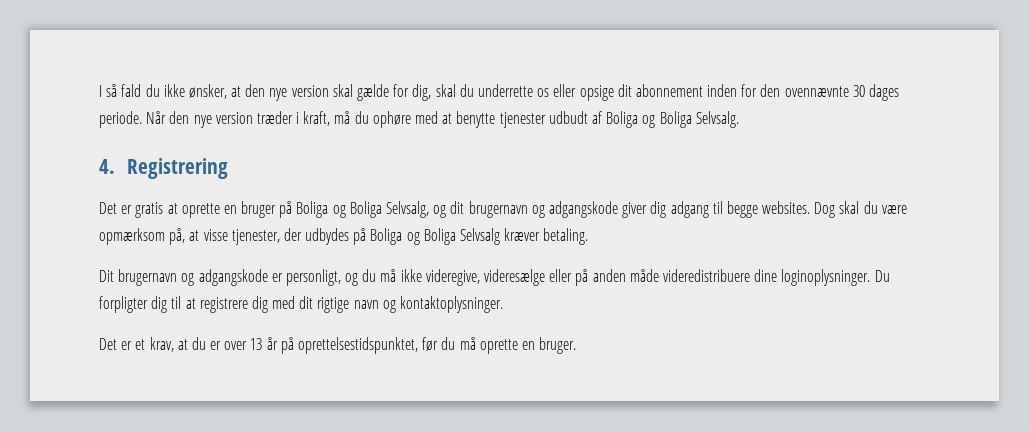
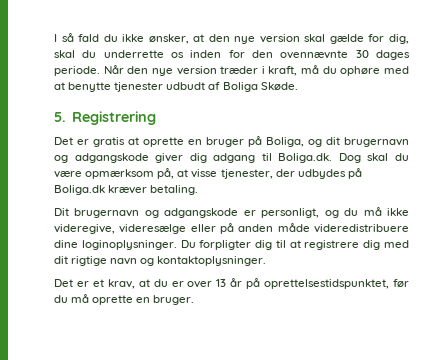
- I så fald du ikke ønsker, at den nye version skal gælde for dig, skal du underrette os eller opsige dit abonnement inden for den ovennævnte 30 dages periode.
+ I så fald du ikke ønsker, at den nye version skal gælde for dig, skal du underrette os inden for den ovennævnte 30 dages periode.
- Når den nye version træder i kraft, må du ophøre med at benytte tjenester udbudt af Boliga og Boliga Selvsalg.
- 4. Registrering
+ Når den nye version træder i kraft, må du ophøre med at benytte tjenester udbudt af Boliga Skøde.
+ 5. Registrering
- Det er gratis at oprette en bruger på Boliga og Boliga Selvsalg, og dit brugernavn og adgangskode giver dig adgang til begge websites. Dog skal du være opmærksom på, at visse tjenester, der udbydes på Boliga og Boliga Selvsalg kræver betaling.
+ Det er gratis at oprette en bruger på Boliga, og dit brugernavn og adgangskode giver dig adgang til Boliga.dk. Dog skal du være opmærksom på, at visse tjenester, der udbydes på Boliga.dk kræver betaling.

